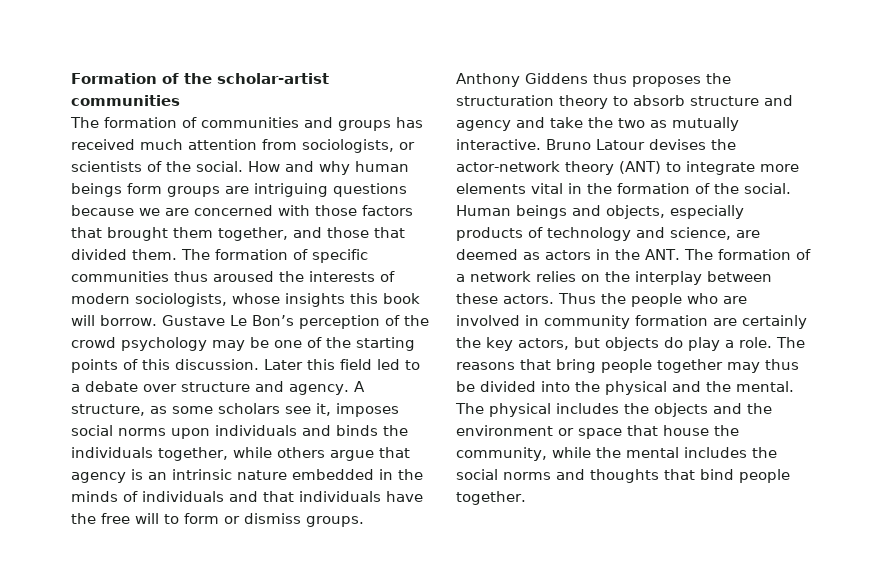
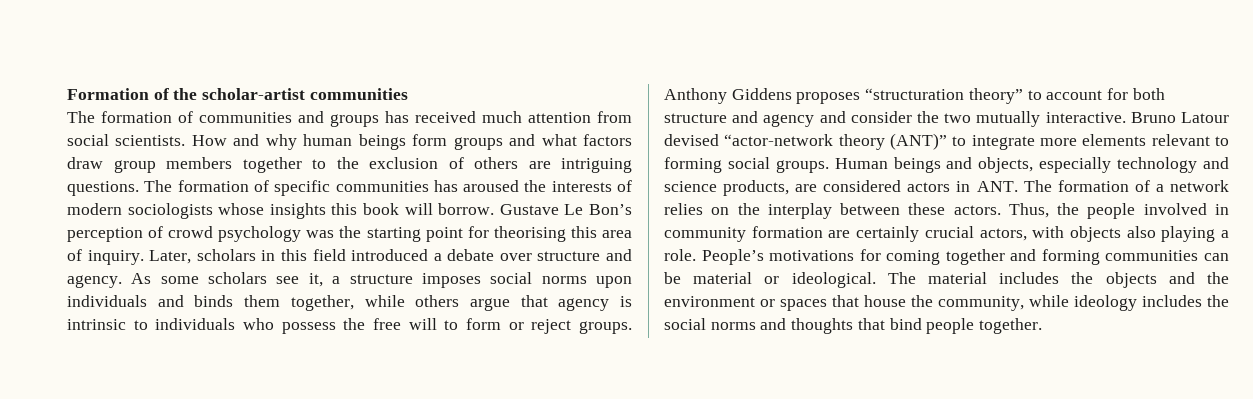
- The formation of communities and groups has received much attention from sociologists, or scientists of the social.
+ The formation of communities and groups has received much attention from social scientists.
- How and why human beings form groups are intriguing questions because we are concerned with those factors that brought them together, and those that divided them.
+ How and why human beings form groups and what factors draw group members together to the exclusion of others are intriguing questions.
- The formation of specific communities thus aroused the interests of modern sociologists, whose insights this book will borrow.
+ The formation of specific communities has aroused the interests of modern sociologists whose insights this book will borrow.
- Gustave Le Bon’s perception of the crowd psychology may be one of the starting points of this discussion. Later this field led to a debate over structure and agency.
+ Gustave Le Bon’s perception of crowd psychology was the starting point for theorising this area of inquiry. Later, scholars in this field introduced a debate over structure and agency.
- A structure, as some scholars see it, imposes social norms upon individuals and binds the individuals together, while others argue that agency is an intrinsic nature embedded in the minds of individuals and that individuals have the free will to form or dismiss groups.
+ As some scholars see it, a structure imposes social norms upon individuals and binds them together, while others argue that agency is intrinsic to individuals who possess the free will to form or reject groups.
- Anthony Giddens thus proposes the structuration theory to absorb structure and agency and take the two as mutually interactive.
+ Anthony Giddens proposes “structuration theory” to account for both structure and agency and consider the two mutually interactive.
- Bruno Latour devises the actor-network theory (ANT) to integrate more elements vital in the formation of the social.
+ Bruno Latour devised “actor-network theory (ANT)” to integrate more elements relevant to forming social groups.
- Human beings and objects, especially products of technology and science, are deemed as actors in the ANT. The formation of a network relies on the interplay between these actors.
+ Human beings and objects, especially technology and science products, are considered actors in ANT. The formation of a network relies on the interplay between these actors.
- Thus the people who are involved in community formation are certainly the key actors, but objects do play a role. The reasons that bring people together may thus be divided into the physical and the mental. The physical includes the objects and the environment or space that house the community, while the mental includes the social norms and thoughts that bind people together.
+ Thus, the people involved in community formation are certainly crucial actors, with objects also playing a role. People’s motivations for coming together and forming communities can be material or ideological. The material includes the objects and the environment or spaces that house the community, while ideology includes the social norms and thoughts that bind people together.

